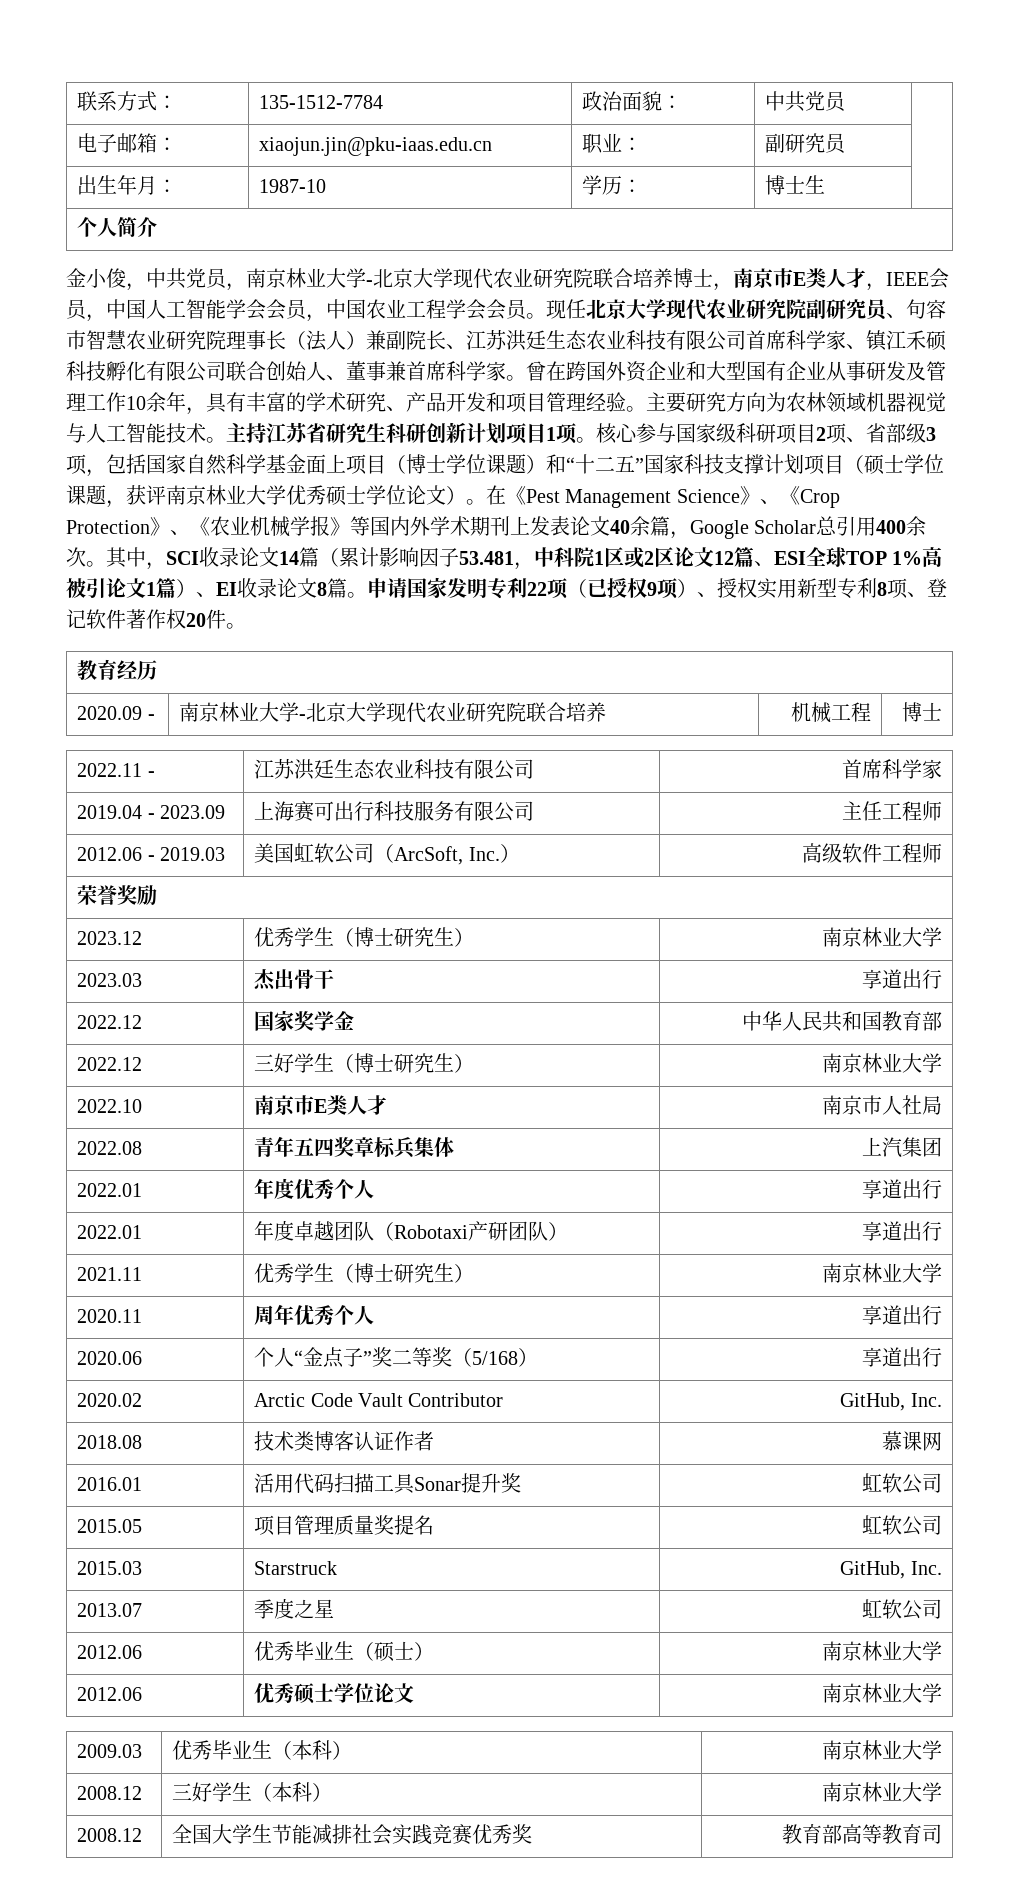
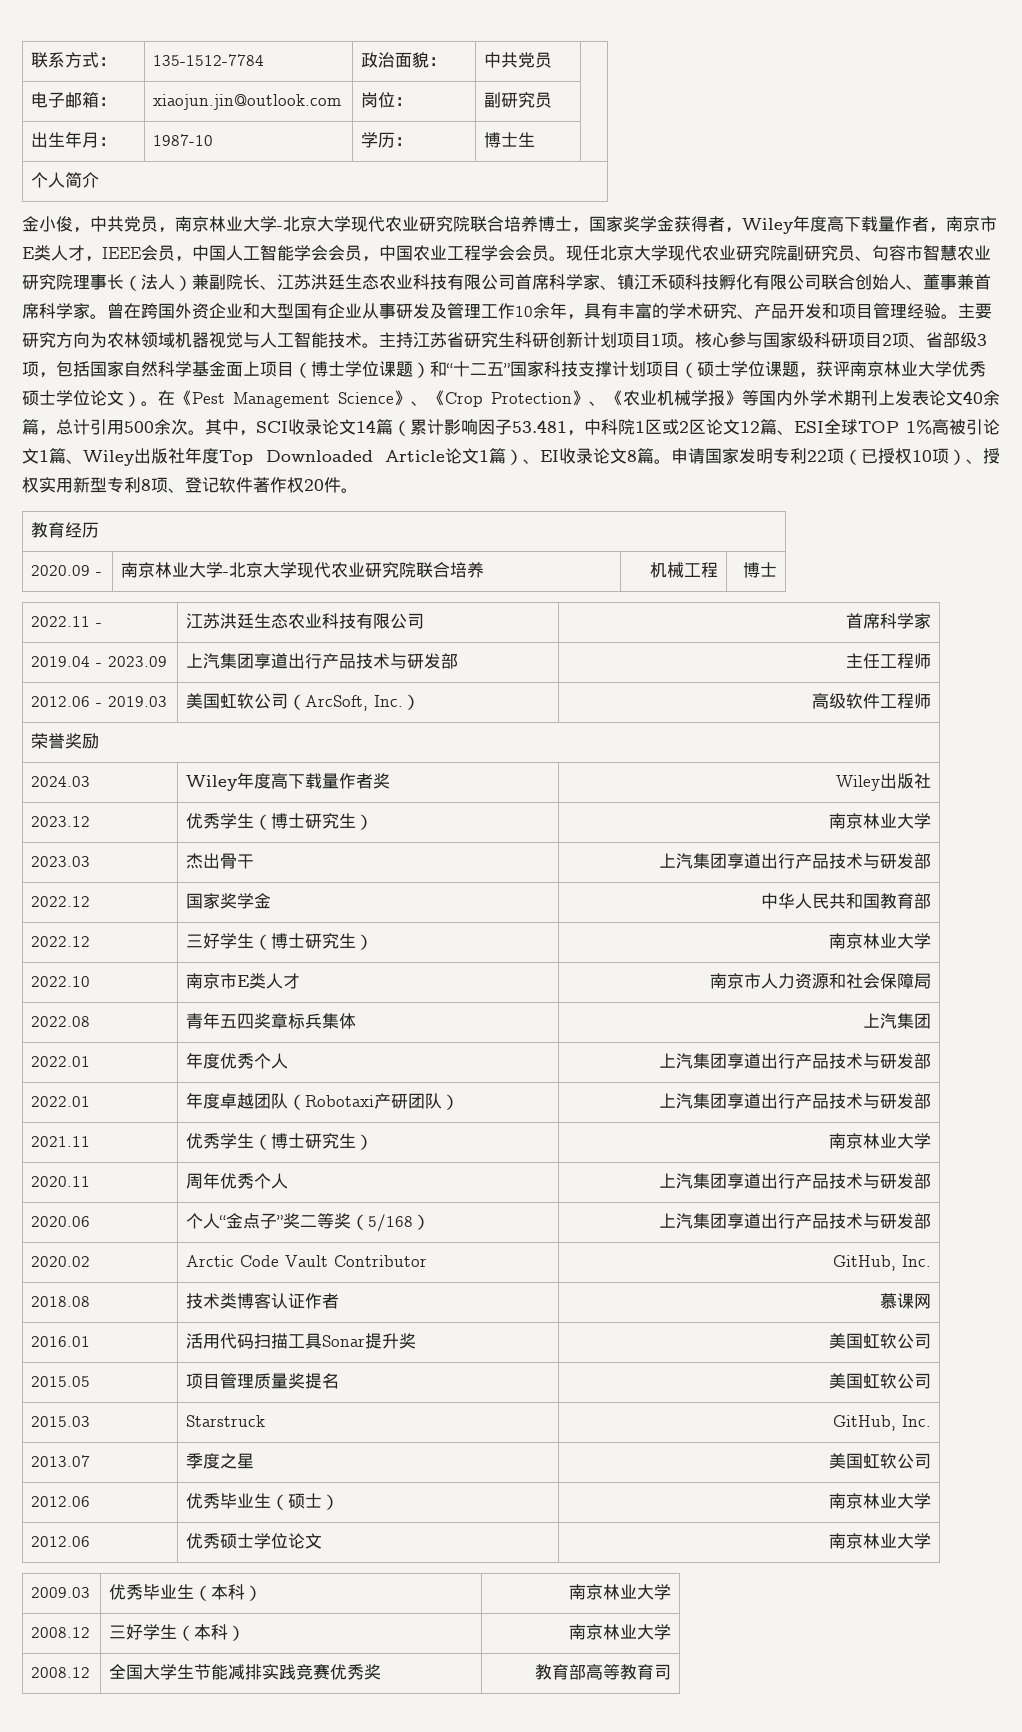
- 电子邮箱： | xiaojun.jin@pku-iaas.edu.cn | 职业： | 副研究员 |
+ 电子邮箱： | xiaojun.jin@outlook.com | 岗位： | 副研究员 |
- 金小俊，中共党员，南京林业大学-北京大学现代农业研究院联合培养博士，南京市E类人才，IEEE会员，中国人工智能学会会员，中国农业工程学会会员。
+ 金小俊，中共党员，南京林业大学-北京大学现代农业研究院联合培养博士，国家奖学金获得者，Wiley年度高下载量作者，南京市E类人才，IEEE会员，中国人工智能学会会员，中国农业工程学会会员。
- 在《Pest Management Science》、《Crop Protection》、《农业机械学报》等国内外学术期刊上发表论文40余篇，Google Scholar总引用400余次。
+ 在《Pest Management Science》、《Crop Protection》、《农业机械学报》等国内外学术期刊上发表论文40余篇，总计引用500余次。
- 其中，SCI收录论文14篇（累计影响因子53.481，中科院1区或2区论文12篇、ESI全球TOP 1%高被引论文1篇）、EI收录论文8篇。
+ 其中，SCI收录论文14篇（累计影响因子53.481，中科院1区或2区论文12篇、ESI全球TOP 1%高被引论文1篇、Wiley出版社年度Top Downloaded Article论文1篇）、EI收录论文8篇。
- 申请国家发明专利22项（已授权9项）、授权实用新型专利8项、登记软件著作权20件。
+ 申请国家发明专利22项（已授权10项）、授权实用新型专利8项、登记软件著作权20件。
- 2019.04 - 2023.09 | 上海赛可出行科技服务有限公司 | 主任工程师
+ 2019.04 - 2023.09 | 上汽集团享道出行产品技术与研发部 | 主任工程师
+ 2024.03 | Wiley年度高下载量作者奖 | Wiley出版社
- 2023.03 | 杰出骨干 | 享道出行
+ 2023.03 | 杰出骨干 | 上汽集团享道出行产品技术与研发部
- 2022.10 | 南京市E类人才 | 南京市人社局
+ 2022.10 | 南京市E类人才 | 南京市人力资源和社会保障局
- 2022.01 | 年度优秀个人 | 享道出行
+ 2022.01 | 年度优秀个人 | 上汽集团享道出行产品技术与研发部
- 2022.01 | 年度卓越团队（Robotaxi产研团队） | 享道出行
+ 2022.01 | 年度卓越团队（Robotaxi产研团队） | 上汽集团享道出行产品技术与研发部
- 2020.11 | 周年优秀个人 | 享道出行
+ 2020.11 | 周年优秀个人 | 上汽集团享道出行产品技术与研发部
- 2020.06 | 个人“金点子”奖二等奖（5/168） | 享道出行
+ 2020.06 | 个人“金点子”奖二等奖（5/168） | 上汽集团享道出行产品技术与研发部
- 2016.01 | 活用代码扫描工具Sonar提升奖 | 虹软公司
+ 2016.01 | 活用代码扫描工具Sonar提升奖 | 美国虹软公司
- 2015.05 | 项目管理质量奖提名 | 虹软公司
+ 2015.05 | 项目管理质量奖提名 | 美国虹软公司
- 2013.07 | 季度之星 | 虹软公司
+ 2013.07 | 季度之星 | 美国虹软公司
- 2008.12 | 全国大学生节能减排社会实践竞赛优秀奖 | 教育部高等教育司
+ 2008.12 | 全国大学生节能减排实践竞赛优秀奖 | 教育部高等教育司

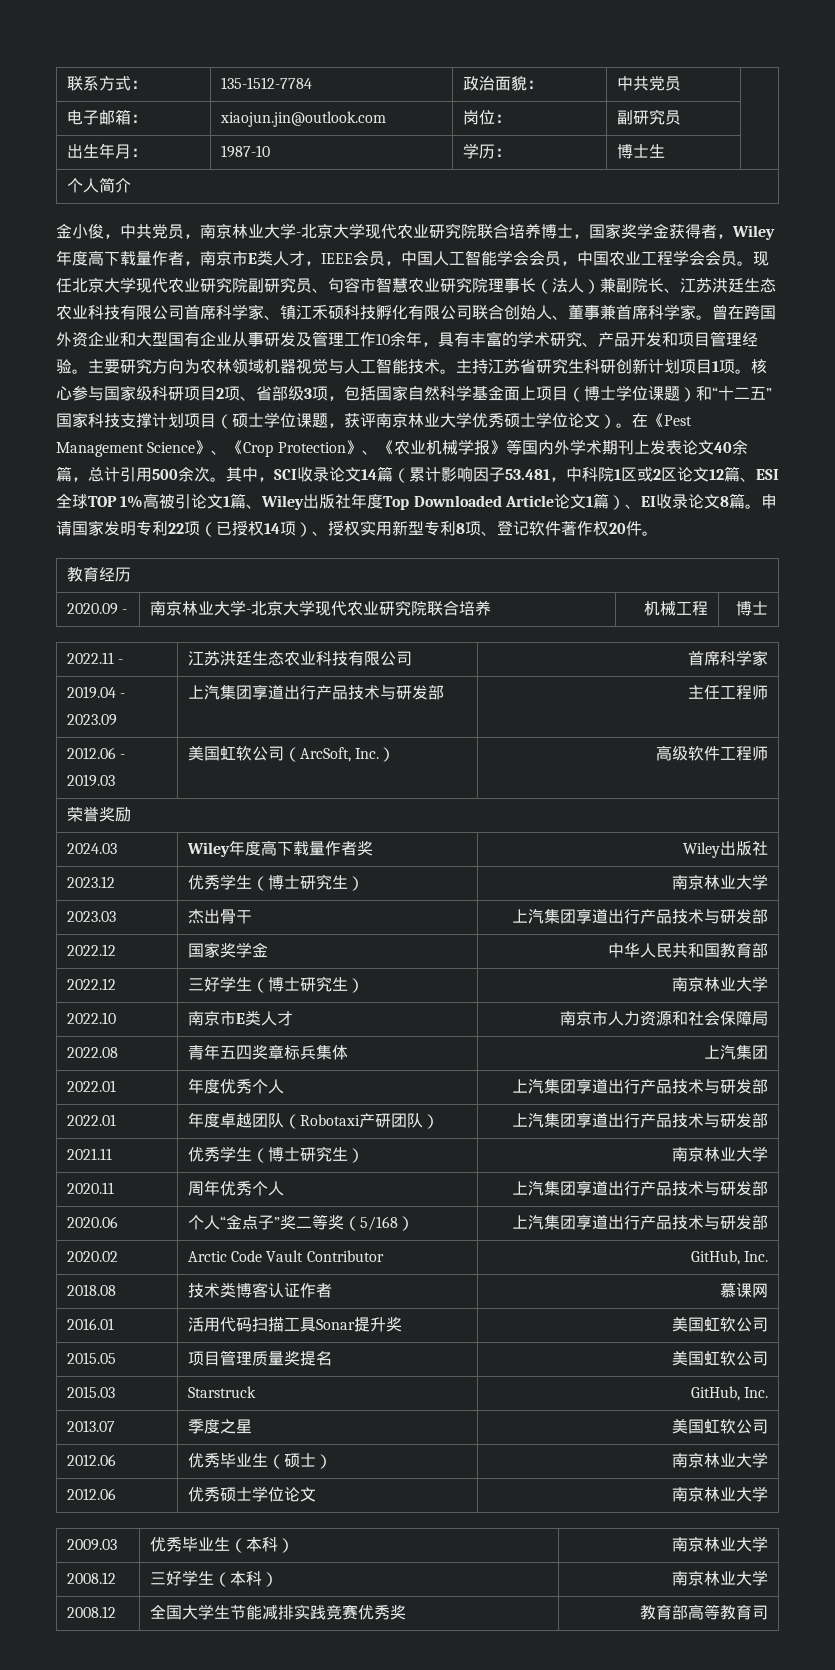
- 申请国家发明专利22项（已授权10项）、授权实用新型专利8项、登记软件著作权20件。
+ 申请国家发明专利22项（已授权14项）、授权实用新型专利8项、登记软件著作权20件。

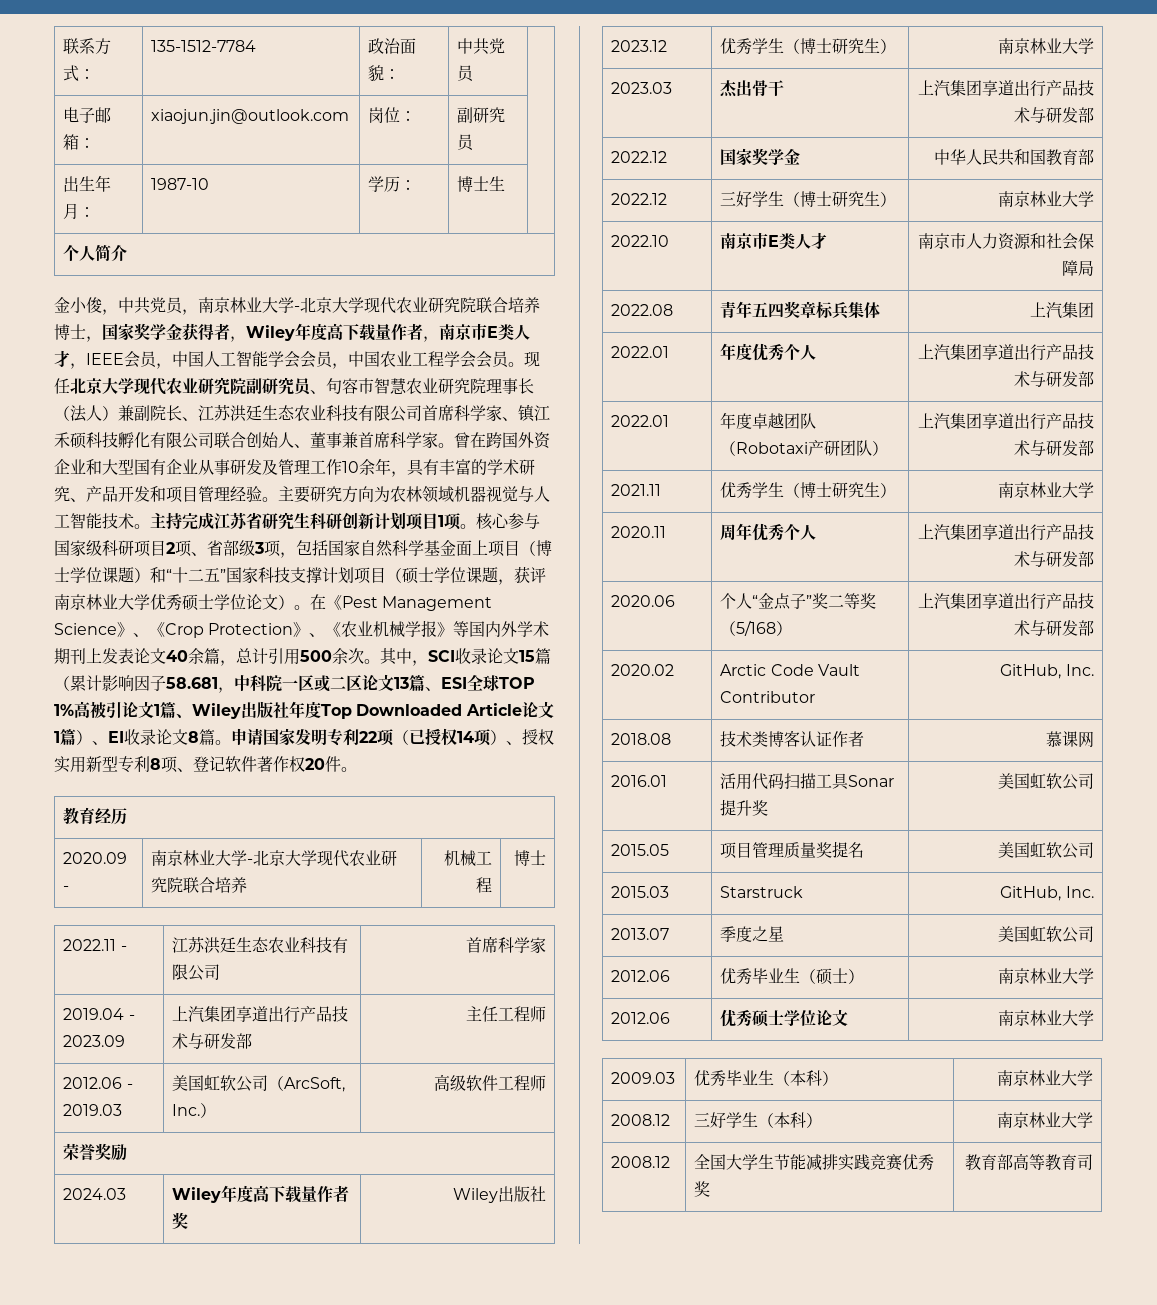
- 主持江苏省研究生科研创新计划项目1项。
+ 主持完成江苏省研究生科研创新计划项目1项。
- 其中，SCI收录论文14篇（累计影响因子53.481，中科院1区或2区论文12篇、ESI全球TOP 1%高被引论文1篇、Wiley出版社年度Top Downloaded Article论文1篇）、EI收录论文8篇。
+ 其中，SCI收录论文15篇（累计影响因子58.681，中科院一区或二区论文13篇、ESI全球TOP 1%高被引论文1篇、Wiley出版社年度Top Downloaded Article论文1篇）、EI收录论文8篇。

